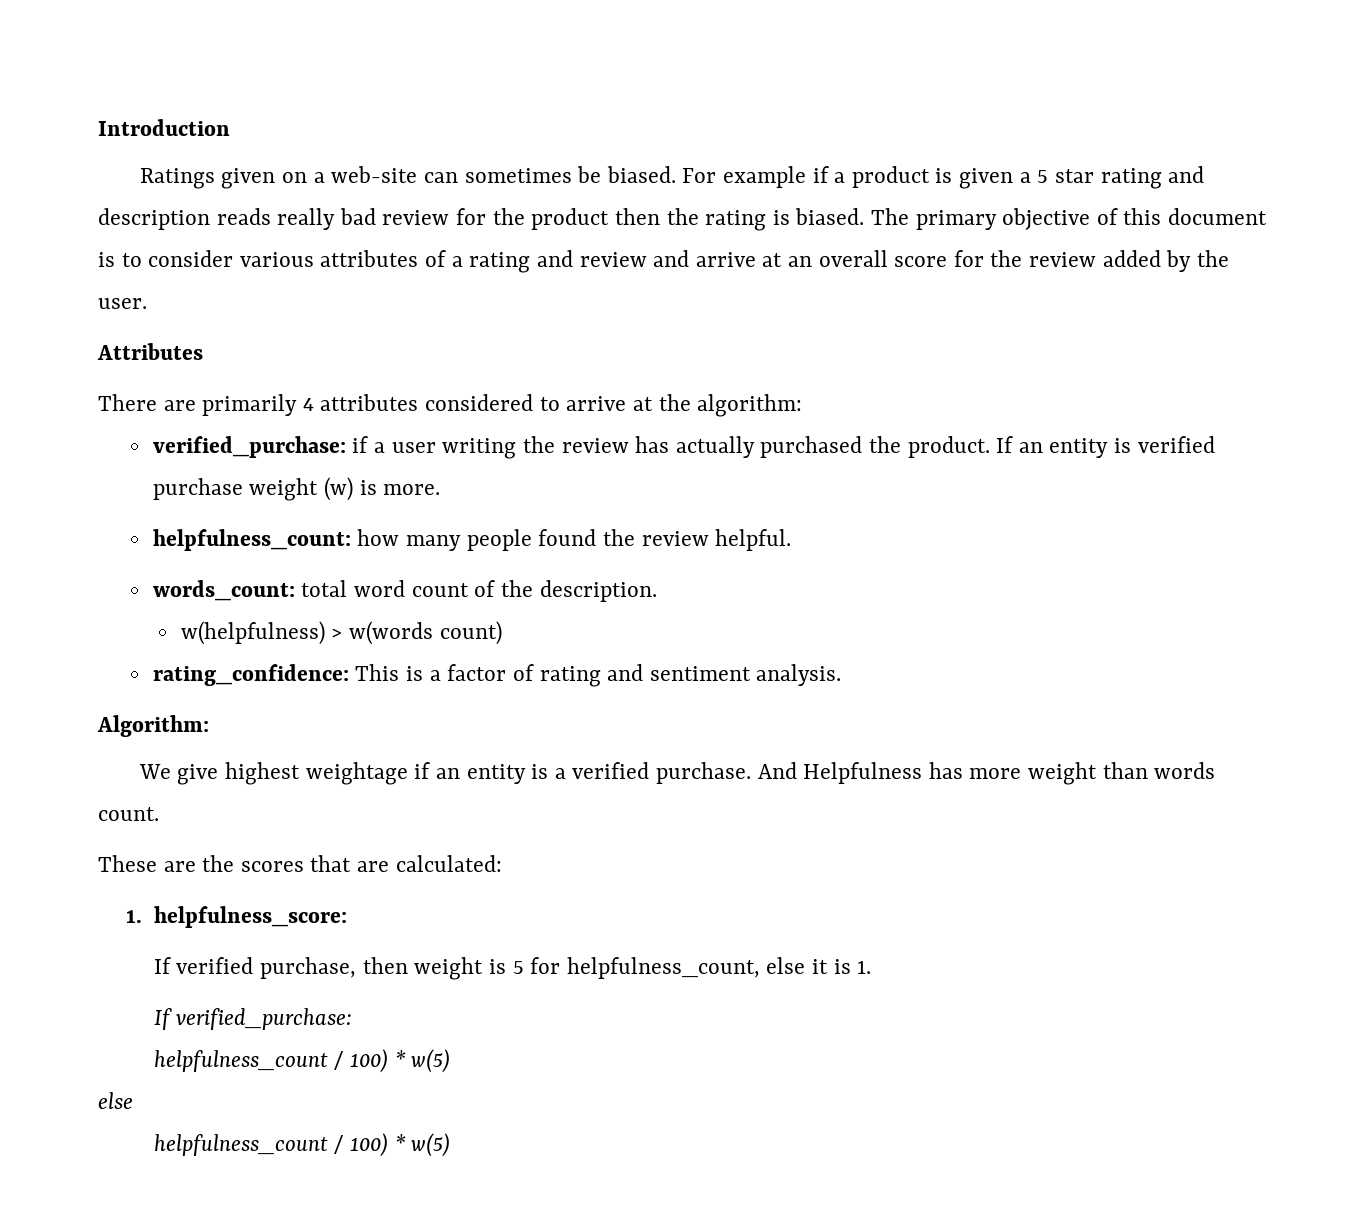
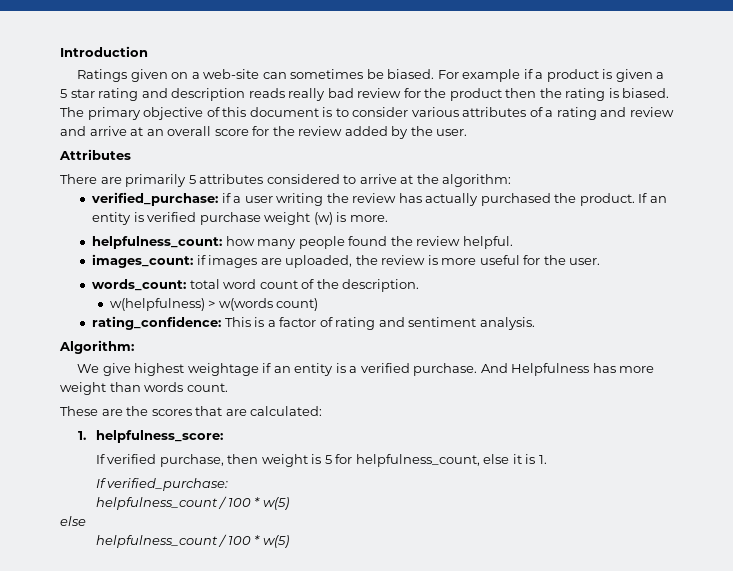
- There are primarily 4 attributes considered to arrive at the algorithm:
+ There are primarily 5 attributes considered to arrive at the algorithm:
+ images_count: if images are uploaded, the review is more useful for the user.
  If verified_purchase:
- helpfulness_count / 100) * w(5)
+ helpfulness_count / 100 * w(5)
  else
- helpfulness_count / 100) * w(5)
+ helpfulness_count / 100 * w(5)

